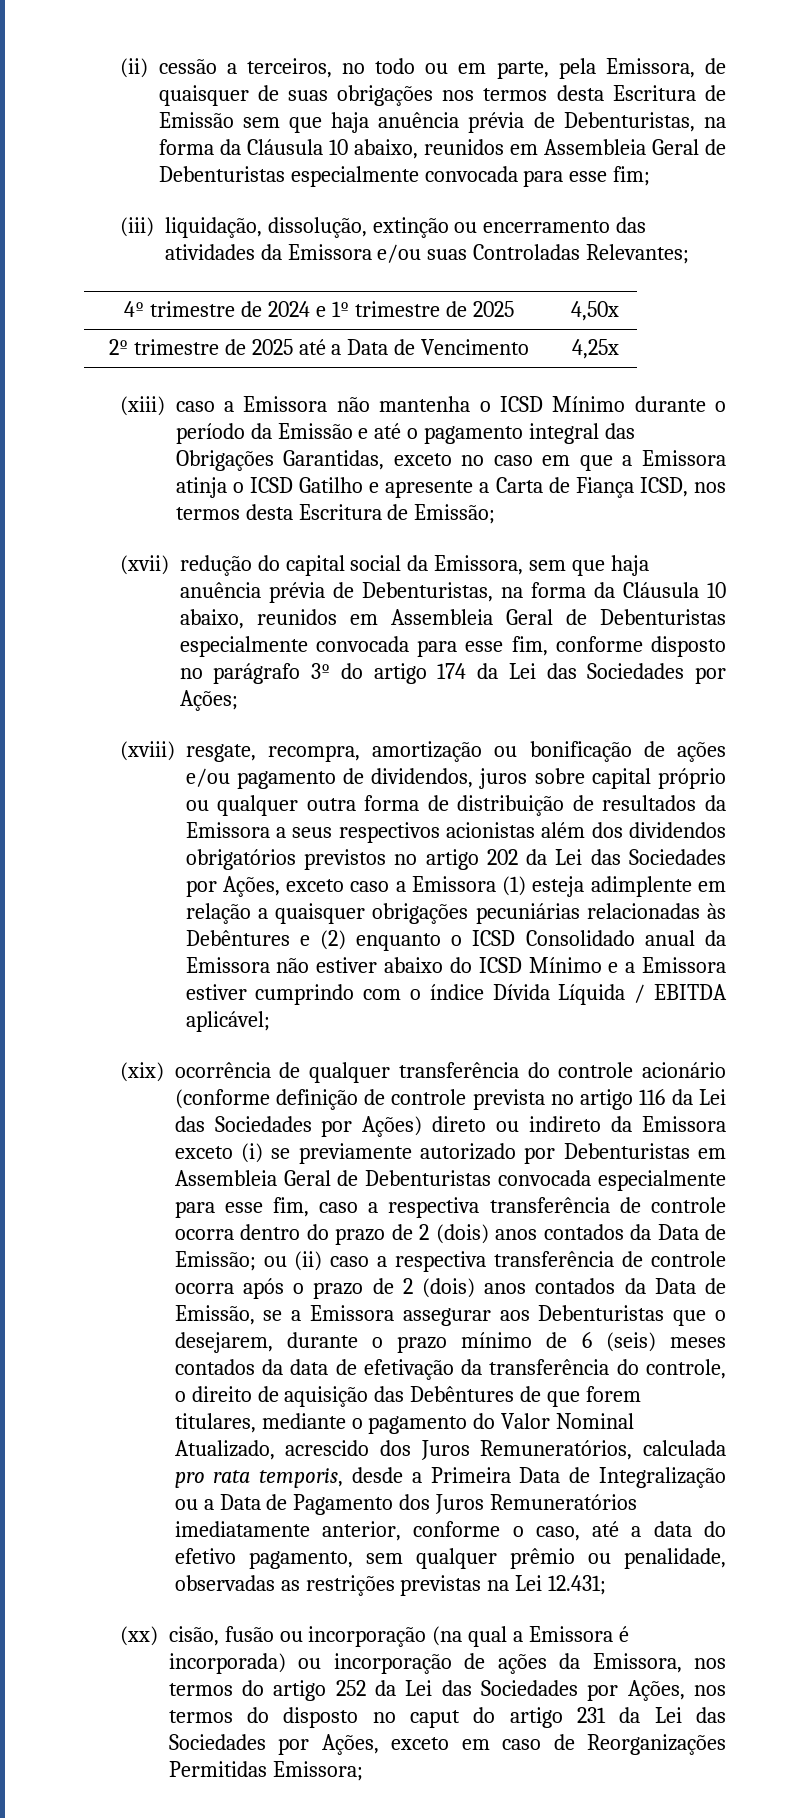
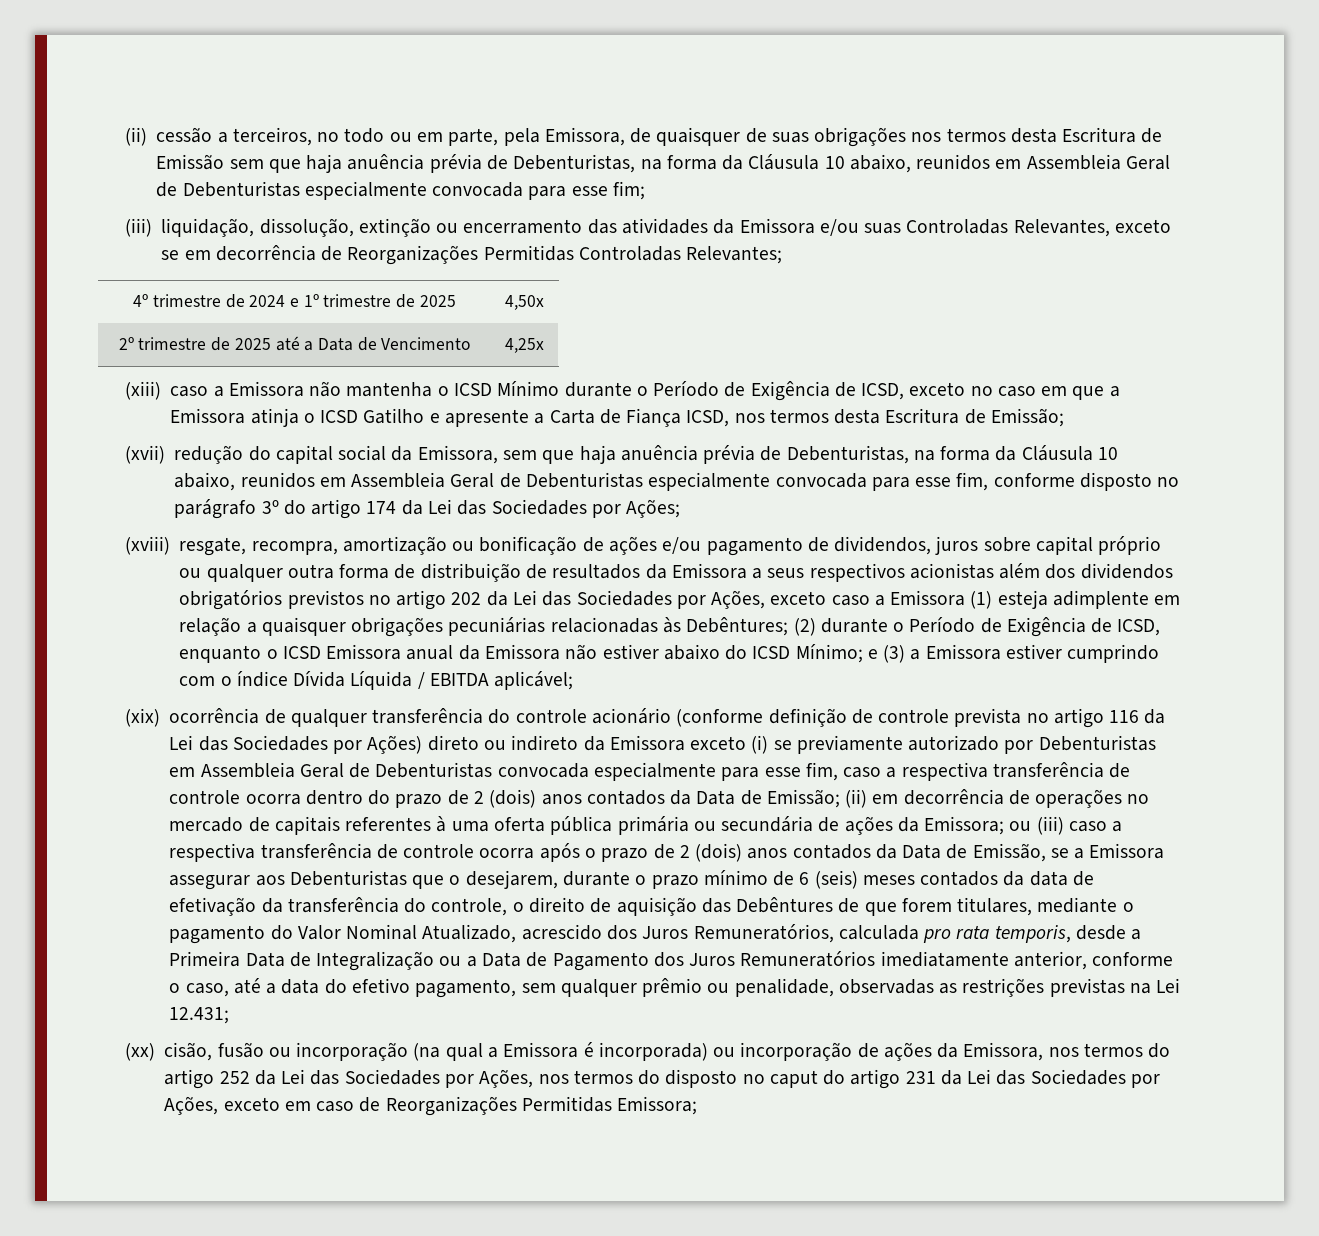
- (iii) liquidação, dissolução, extinção ou encerramento das atividades da Emissora e/ou suas Controladas Relevantes;
+ (iii) liquidação, dissolução, extinção ou encerramento das atividades da Emissora e/ou suas Controladas Relevantes, exceto se em decorrência de Reorganizações Permitidas Controladas Relevantes;
- (xiii) caso a Emissora não mantenha o ICSD Mínimo durante o período da Emissão e até o pagamento integral das Obrigações Garantidas, exceto no caso em que a Emissora atinja o ICSD Gatilho e apresente a Carta de Fiança ICSD, nos termos desta Escritura de Emissão;
+ (xiii) caso a Emissora não mantenha o ICSD Mínimo durante o Período de Exigência de ICSD, exceto no caso em que a Emissora atinja o ICSD Gatilho e apresente a Carta de Fiança ICSD, nos termos desta Escritura de Emissão;
- (xviii) resgate, recompra, amortização ou bonificação de ações e/ou pagamento de dividendos, juros sobre capital próprio ou qualquer outra forma de distribuição de resultados da Emissora a seus respectivos acionistas além dos dividendos obrigatórios previstos no artigo 202 da Lei das Sociedades por Ações, exceto caso a Emissora (1) esteja adimplente em relação a quaisquer obrigações pecuniárias relacionadas às Debêntures e (2) enquanto o ICSD Consolidado anual da Emissora não estiver abaixo do ICSD Mínimo e a Emissora estiver cumprindo com o índice Dívida Líquida / EBITDA aplicável;
+ (xviii) resgate, recompra, amortização ou bonificação de ações e/ou pagamento de dividendos, juros sobre capital próprio ou qualquer outra forma de distribuição de resultados da Emissora a seus respectivos acionistas além dos dividendos obrigatórios previstos no artigo 202 da Lei das Sociedades por Ações, exceto caso a Emissora (1) esteja adimplente em relação a quaisquer obrigações pecuniárias relacionadas às Debêntures; (2) durante o Período de Exigência de ICSD, enquanto o ICSD Emissora anual da Emissora não estiver abaixo do ICSD Mínimo; e (3) a Emissora estiver cumprindo com o índice Dívida Líquida / EBITDA aplicável;
- ou (ii) caso a respectiva transferência de controle ocorra após o prazo de 2 (dois) anos contados da Data de Emissão, se a Emissora assegurar aos Debenturistas que o desejarem, durante o prazo mínimo de 6 (seis) meses contados da data de efetivação da transferência do controle, o direito de aquisição das Debêntures de que forem titulares, mediante o pagamento do Valor Nominal Atualizado, acrescido dos Juros Remuneratórios, calculada pro rata temporis, desde a Primeira Data de Integralização ou a Data de Pagamento dos Juros Remuneratórios imediatamente anterior, conforme o caso, até a data do efetivo pagamento, sem qualquer prêmio ou penalidade, observadas as restrições previstas na Lei 12.431;
+ (ii) em decorrência de operações no mercado de capitais referentes à uma oferta pública primária ou secundária de ações da Emissora; ou (iii) caso a respectiva transferência de controle ocorra após o prazo de 2 (dois) anos contados da Data de Emissão, se a Emissora assegurar aos Debenturistas que o desejarem, durante o prazo mínimo de 6 (seis) meses contados da data de efetivação da transferência do controle, o direito de aquisição das Debêntures de que forem titulares, mediante o pagamento do Valor Nominal Atualizado, acrescido dos Juros Remuneratórios, calculada pro rata temporis, desde a Primeira Data de Integralização ou a Data de Pagamento dos Juros Remuneratórios imediatamente anterior, conforme o caso, até a data do efetivo pagamento, sem qualquer prêmio ou penalidade, observadas as restrições previstas na Lei 12.431;

